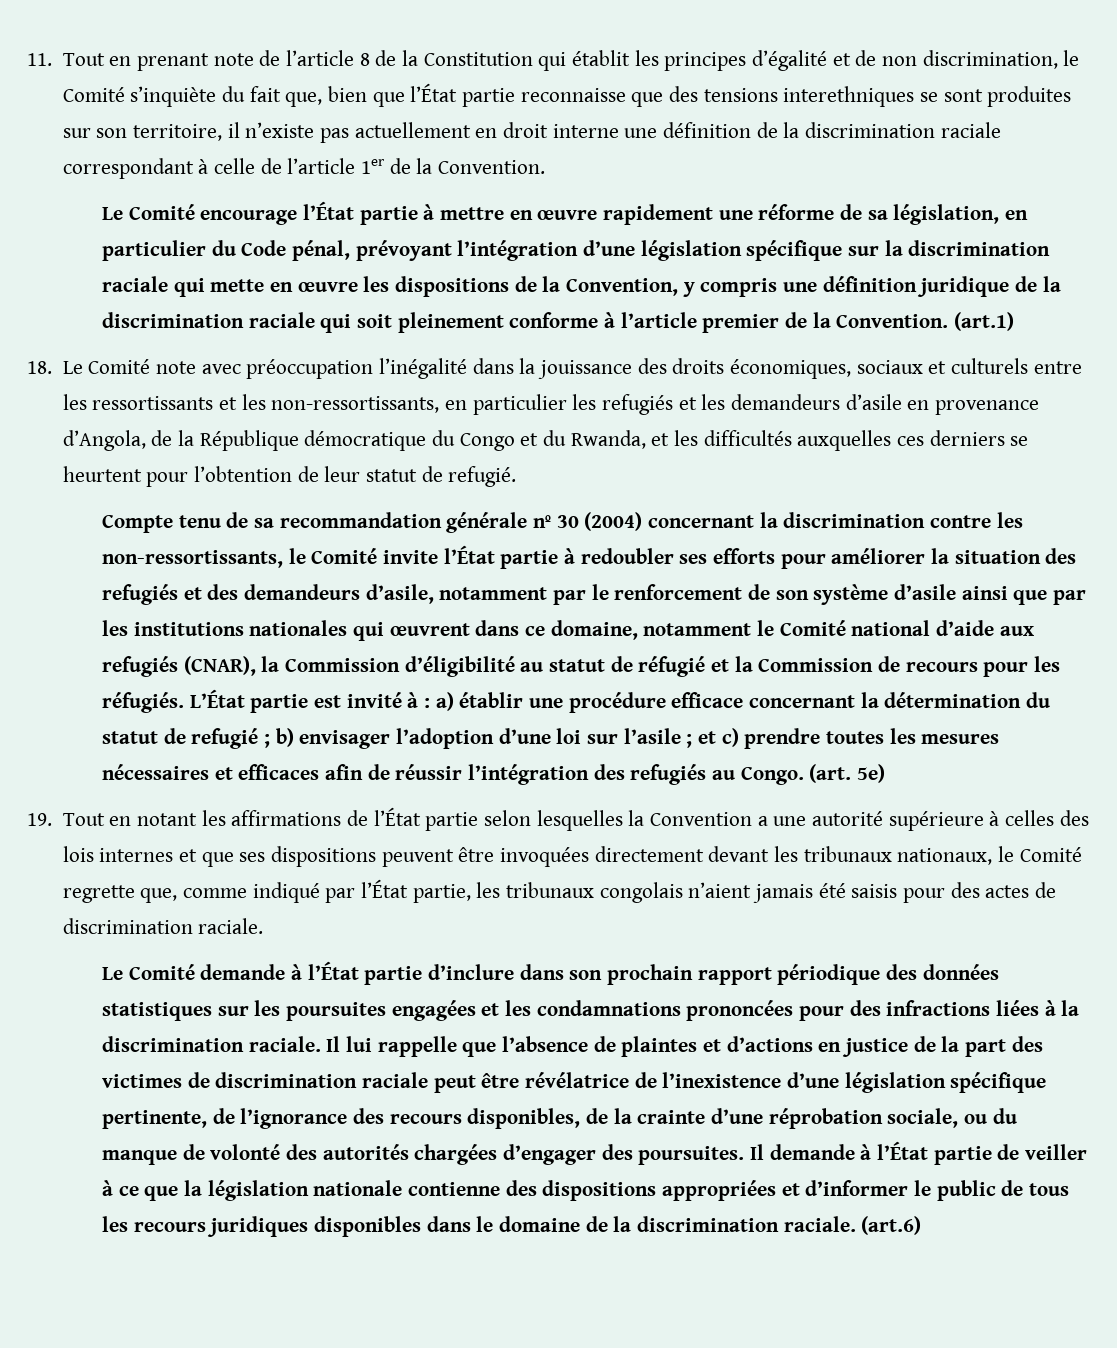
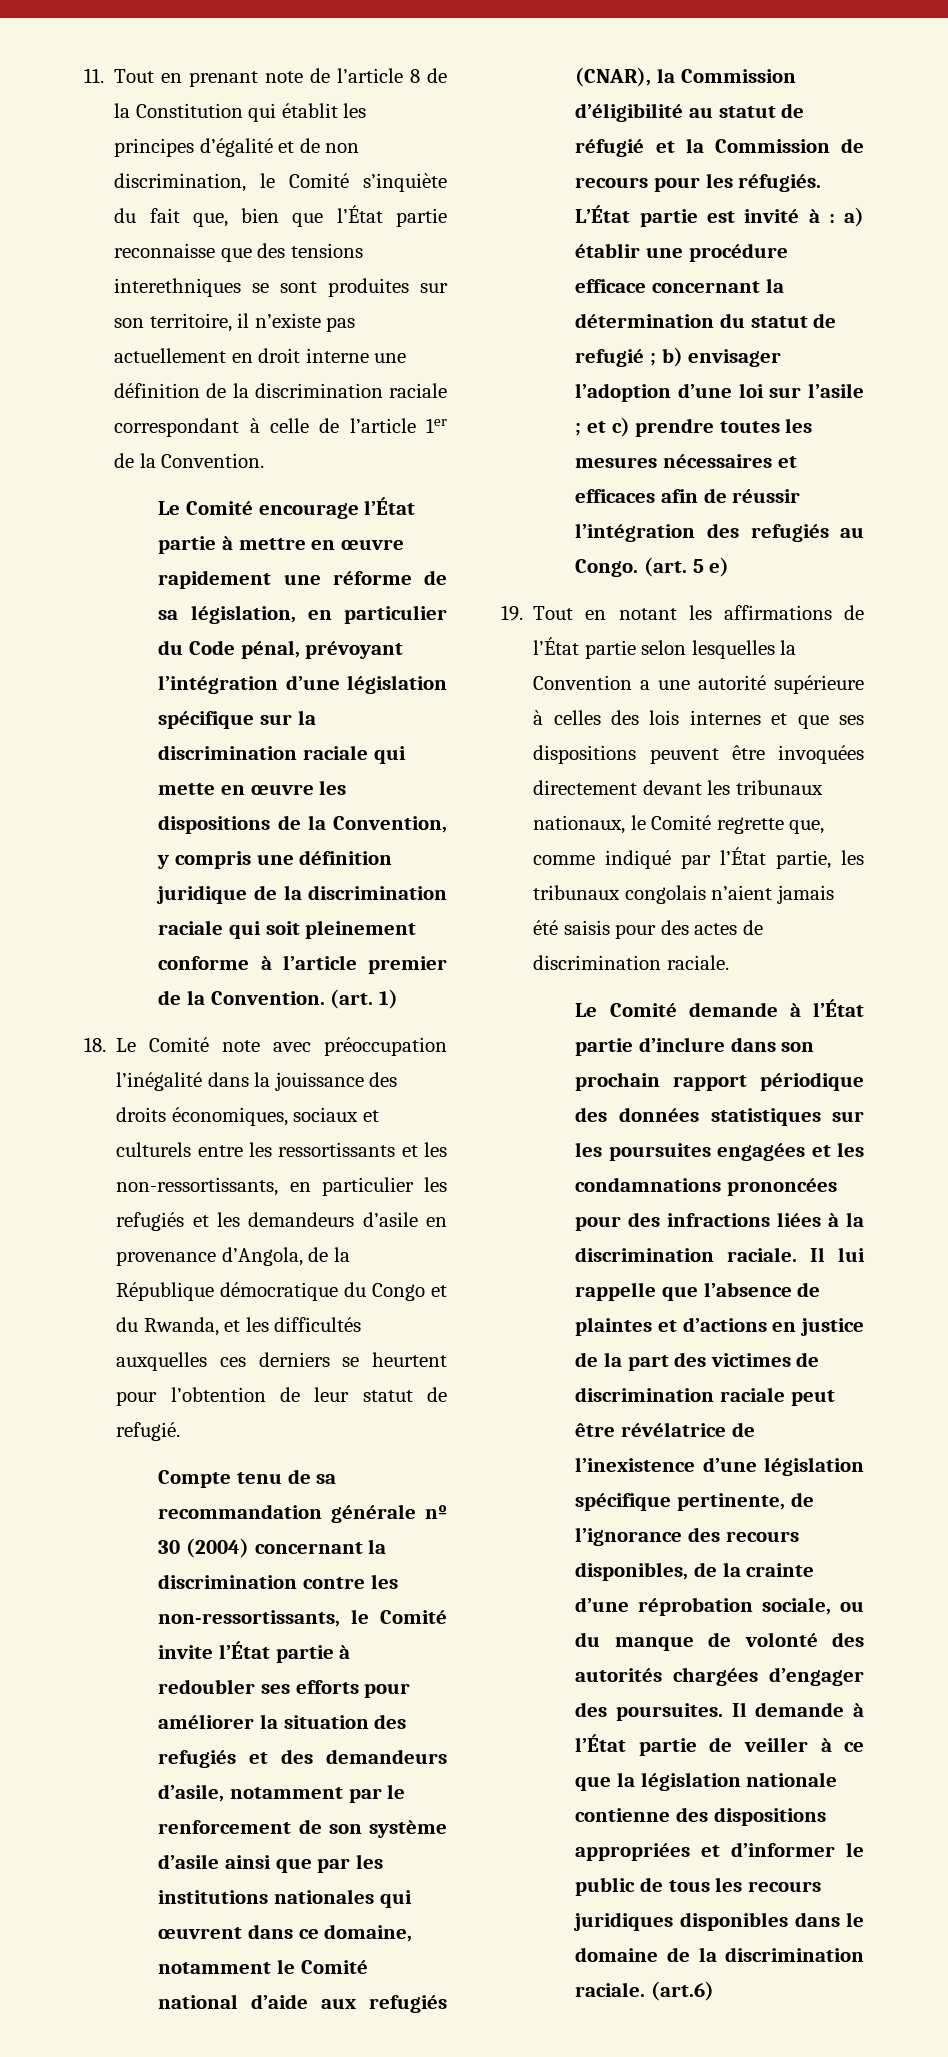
- (art.1)
+ (art. 1)
- (art. 5e)
+ (art. 5 e)

